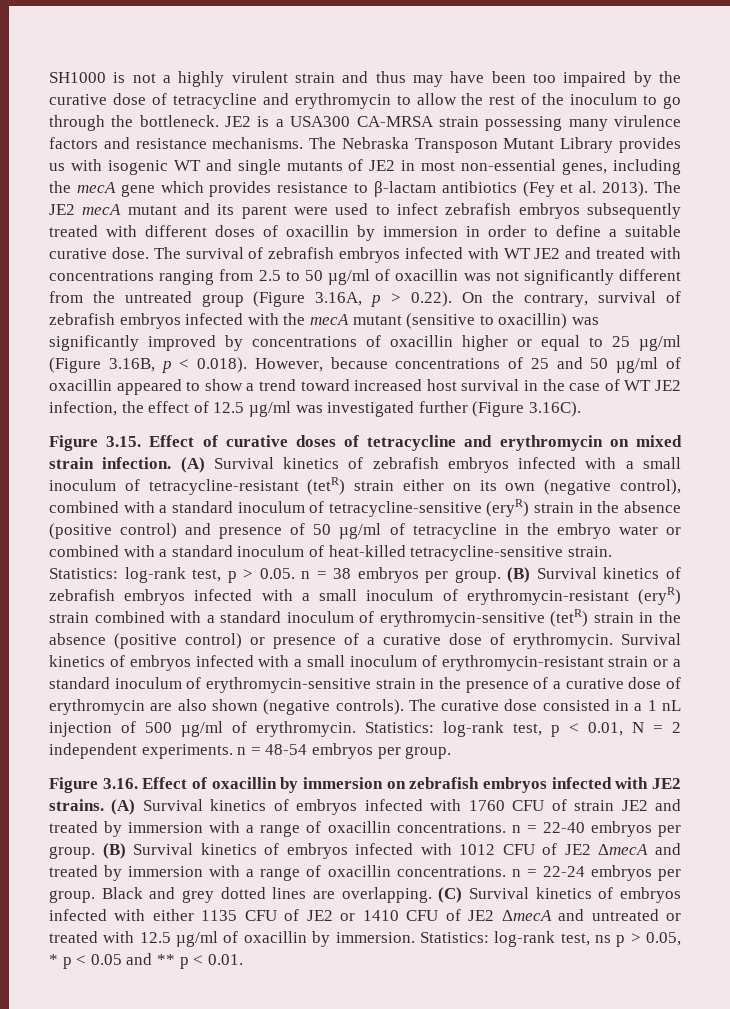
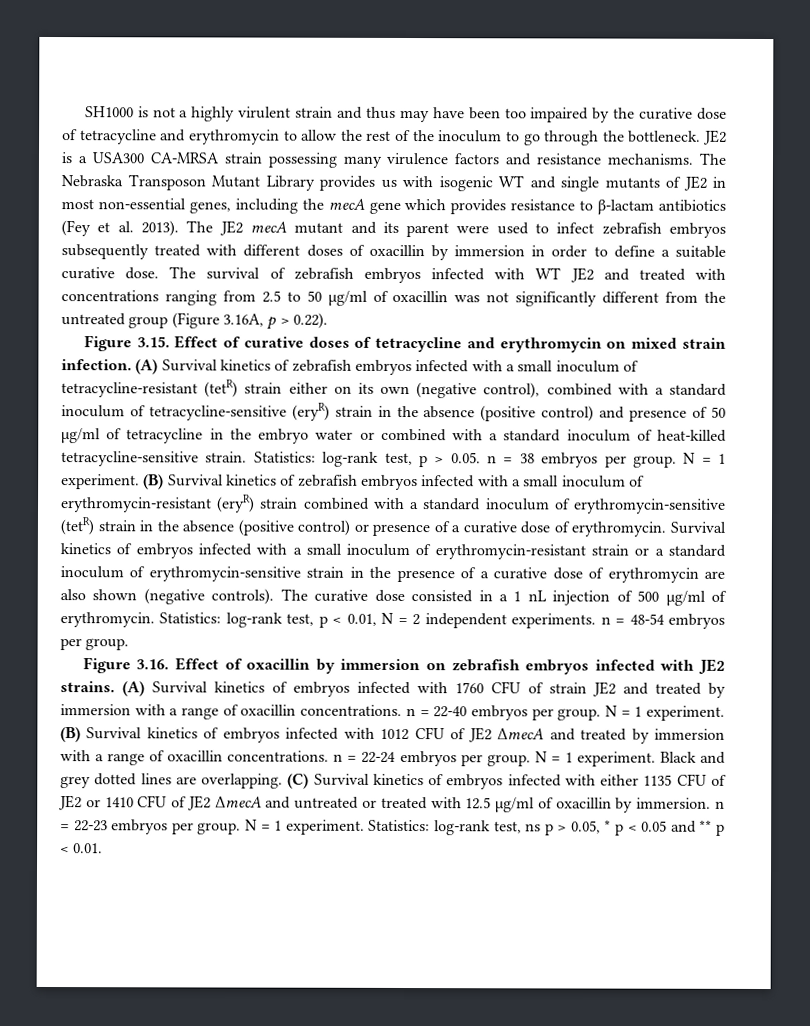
- The survival of zebrafish embryos infected with WT JE2 and treated with concentrations ranging from 2.5 to 50 µg/ml of oxacillin was not significantly different from the untreated group (Figure 3.16A, p > 0.22). On the contrary, survival of zebrafish embryos infected with the mecA mutant (sensitive to oxacillin) was significantly improved by concentrations of oxacillin higher or equal to 25 µg/ml (Figure 3.16B, p < 0.018). However, because concentrations of 25 and 50 µg/ml of oxacillin appeared to show a trend toward increased host survival in the case of WT JE2 infection, the effect of 12.5 µg/ml was investigated further (Figure 3.16C).
+ The survival of zebrafish embryos infected with WT JE2 and treated with concentrations ranging from 2.5 to 50 µg/ml of oxacillin was not significantly different from the untreated group (Figure 3.16A, p > 0.22).
- Statistics: log-rank test, p > 0.05. n = 38 embryos per group.
+ Statistics: log-rank test, p > 0.05. n = 38 embryos per group. N = 1 experiment.
- (A) Survival kinetics of embryos infected with 1760 CFU of strain JE2 and treated by immersion with a range of oxacillin concentrations. n = 22-40 embryos per group.
+ (A) Survival kinetics of embryos infected with 1760 CFU of strain JE2 and treated by immersion with a range of oxacillin concentrations. n = 22-40 embryos per group. N = 1 experiment.
- (B) Survival kinetics of embryos infected with 1012 CFU of JE2 ΔmecA and treated by immersion with a range of oxacillin concentrations. n = 22-24 embryos per group.
+ (B) Survival kinetics of embryos infected with 1012 CFU of JE2 ΔmecA and treated by immersion with a range of oxacillin concentrations. n = 22-24 embryos per group. N = 1 experiment.
- (C) Survival kinetics of embryos infected with either 1135 CFU of JE2 or 1410 CFU of JE2 ΔmecA and untreated or treated with 12.5 µg/ml of oxacillin by immersion.
+ (C) Survival kinetics of embryos infected with either 1135 CFU of JE2 or 1410 CFU of JE2 ΔmecA and untreated or treated with 12.5 µg/ml of oxacillin by immersion. n = 22-23 embryos per group. N = 1 experiment.

